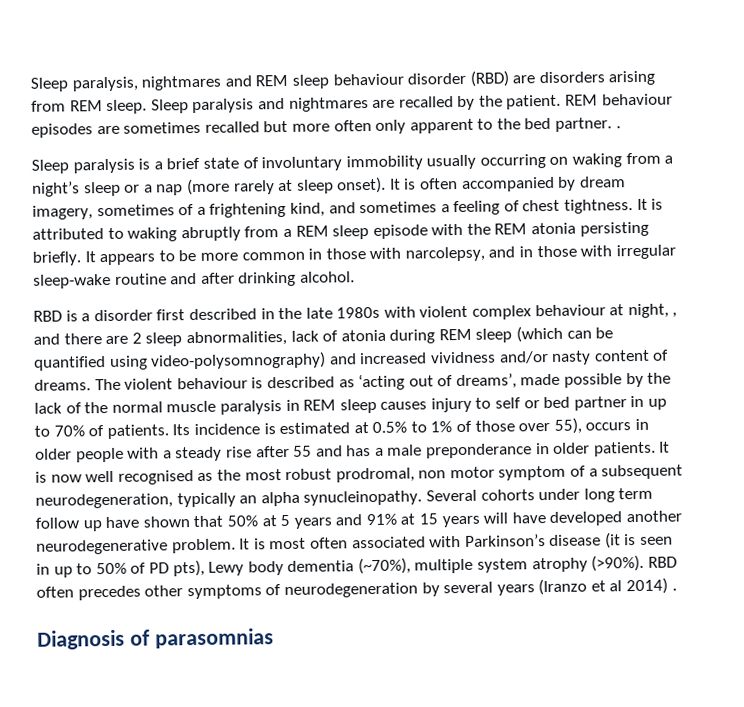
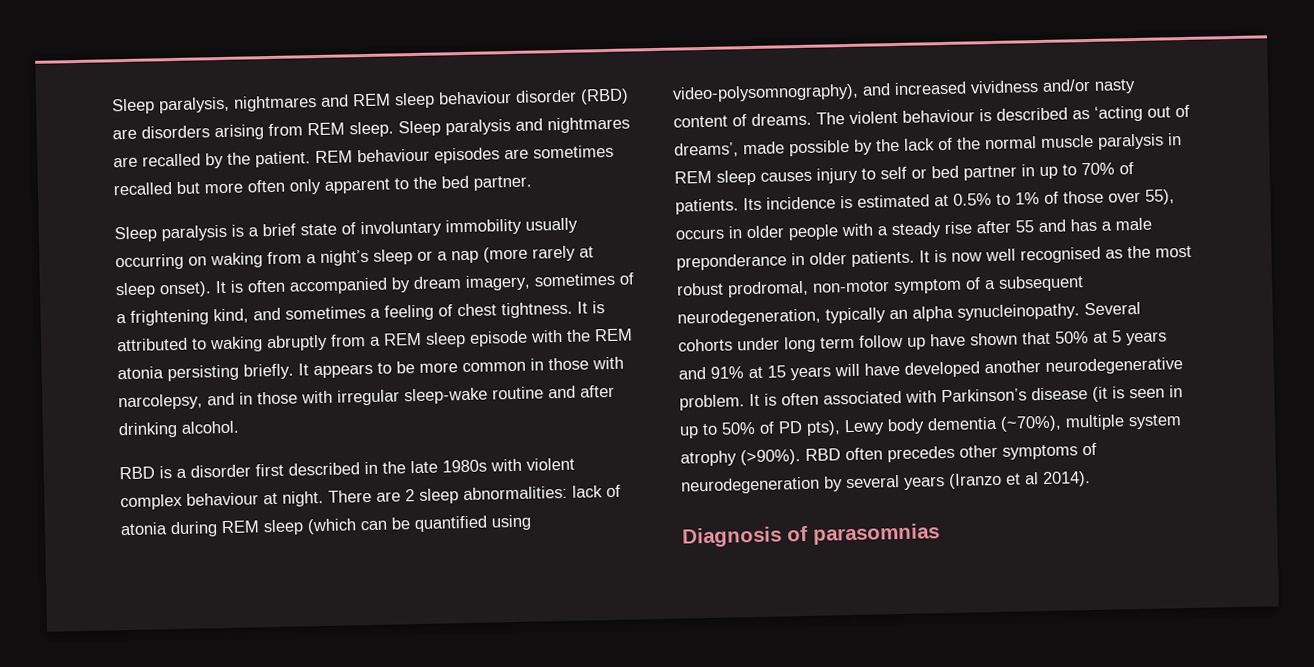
- REM behaviour episodes are sometimes recalled but more often only apparent to the bed partner. .
+ REM behaviour episodes are sometimes recalled but more often only apparent to the bed partner.
- RBD is a disorder first described in the late 1980s with violent complex behaviour at night, , and there are 2 sleep abnormalities, lack of atonia during REM sleep (which can be quantified using video-polysomnography) and increased vividness and/or nasty content of dreams.
+ RBD is a disorder first described in the late 1980s with violent complex behaviour at night. There are 2 sleep abnormalities: lack of atonia during REM sleep (which can be quantified using video-polysomnography), and increased vividness and/or nasty content of dreams.
- It is now well recognised as the most robust prodromal, non motor symptom of a subsequent neurodegeneration, typically an alpha synucleinopathy.
+ It is now well recognised as the most robust prodromal, non-motor symptom of a subsequent neurodegeneration, typically an alpha synucleinopathy.
- It is most often associated with Parkinson’s disease (it is seen in up to 50% of PD pts), Lewy body dementia (~70%), multiple system atrophy (>90%).
+ It is often associated with Parkinson’s disease (it is seen in up to 50% of PD pts), Lewy body dementia (~70%), multiple system atrophy (>90%).
- RBD often precedes other symptoms of neurodegeneration by several years (Iranzo et al 2014) .
+ RBD often precedes other symptoms of neurodegeneration by several years (Iranzo et al 2014).

